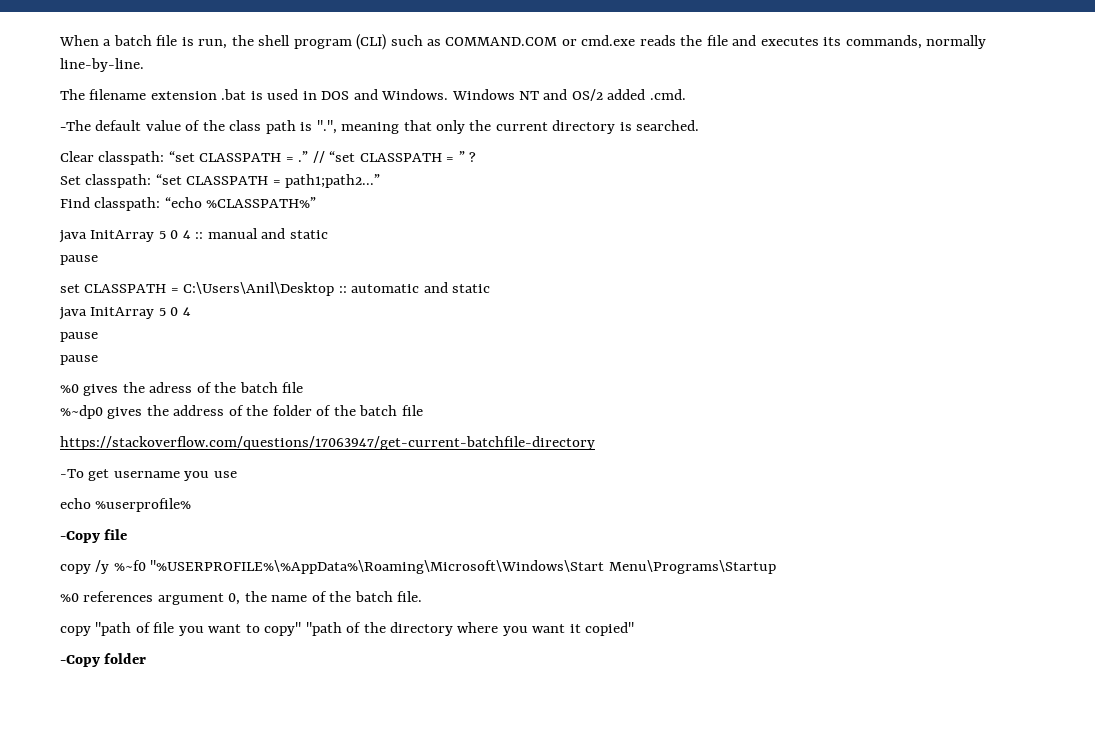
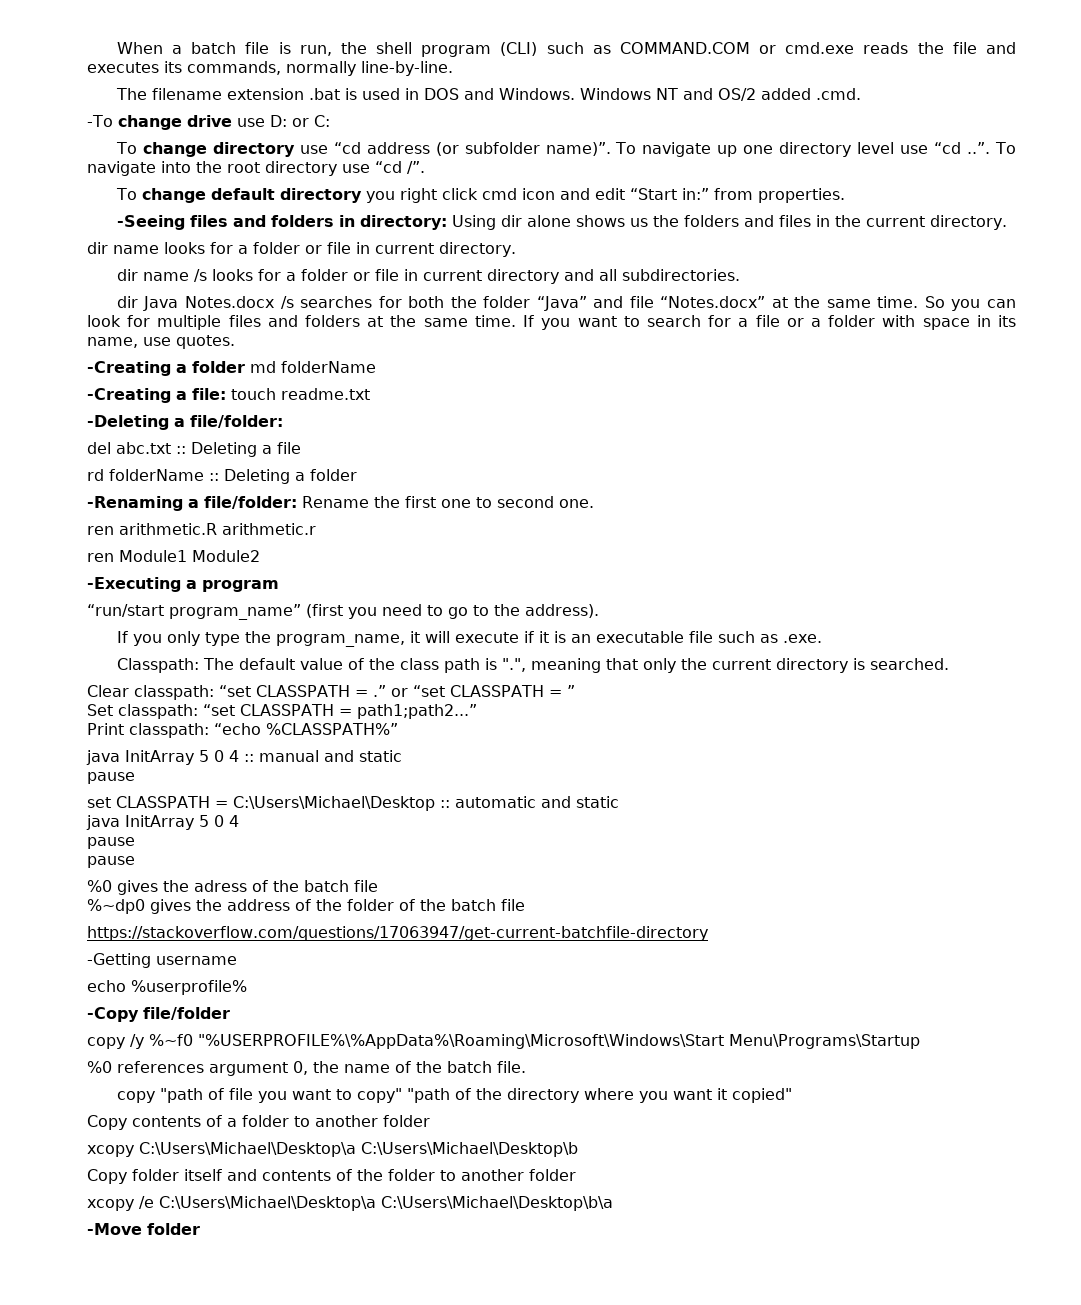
- -The default value of the class path is ".", meaning that only the current directory is searched.
+ -To change drive use D: or C:
+ To change directory use “cd address (or subfolder name)”. To navigate up one directory level use “cd ..”. To navigate into the root directory use “cd /”.
+ To change default directory you right click cmd icon and edit “Start in:” from properties.
+ -Seeing files and folders in directory: Using dir alone shows us the folders and files in the current directory.
+ dir name looks for a folder or file in current directory.
+ dir name /s looks for a folder or file in current directory and all subdirectories.
+ dir Java Notes.docx /s searches for both the folder “Java” and file “Notes.docx” at the same time. So you can look for multiple files and folders at the same time. If you want to search for a file or a folder with space in its name, use quotes.
+ -Creating a folder md folderName
+ -Creating a file: touch readme.txt
+ -Deleting a file/folder:
+ del abc.txt :: Deleting a file
+ rd folderName :: Deleting a folder
+ -Renaming a file/folder: Rename the first one to second one.
+ ren arithmetic.R arithmetic.r
+ ren Module1 Module2
+ -Executing a program
+ “run/start program_name” (first you need to go to the address).
+ If you only type the program_name, it will execute if it is an executable file such as .exe.
+ Classpath: The default value of the class path is ".", meaning that only the current directory is searched.
- Clear classpath: “set CLASSPATH = .” // “set CLASSPATH = ” ?
+ Clear classpath: “set CLASSPATH = .” or “set CLASSPATH = ”
- Find classpath: “echo %CLASSPATH%”
+ Print classpath: “echo %CLASSPATH%”
- set CLASSPATH = C:\Users\Anil\Desktop :: automatic and static
+ set CLASSPATH = C:\Users\Michael\Desktop :: automatic and static
- -To get username you use
+ -Getting username
- -Copy file
+ -Copy file/folder
- -Copy folder
+ Copy contents of a folder to another folder
+ xcopy C:\Users\Michael\Desktop\a C:\Users\Michael\Desktop\b
+ Copy folder itself and contents of the folder to another folder
+ xcopy /e C:\Users\Michael\Desktop\a C:\Users\Michael\Desktop\b\a
+ -Move folder

